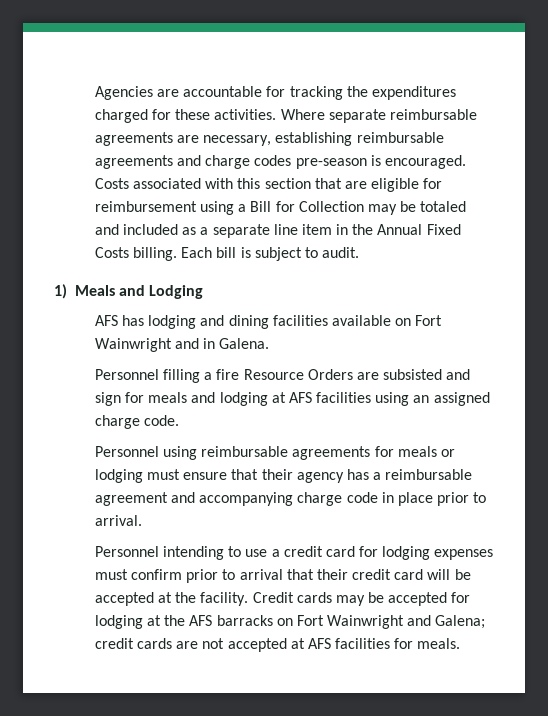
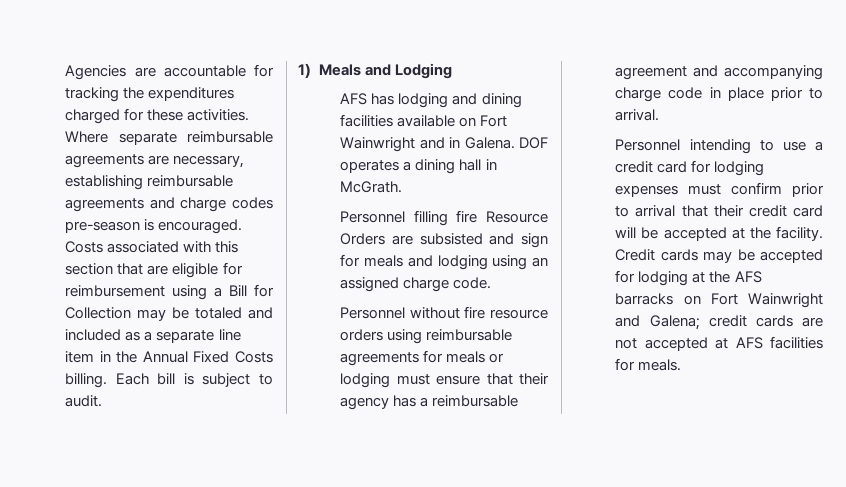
+ DOF operates a dining hall in McGrath.
- Personnel filling a fire Resource Orders are subsisted and sign for meals and lodging at AFS facilities using an assigned charge code.
+ Personnel filling fire Resource Orders are subsisted and sign for meals and lodging using an assigned charge code.
- Personnel using reimbursable agreements for meals or lodging must ensure that their agency has a reimbursable agreement and accompanying charge code in place prior to arrival.
+ Personnel without fire resource orders using reimbursable agreements for meals or lodging must ensure that their agency has a reimbursable agreement and accompanying charge code in place prior to arrival.

